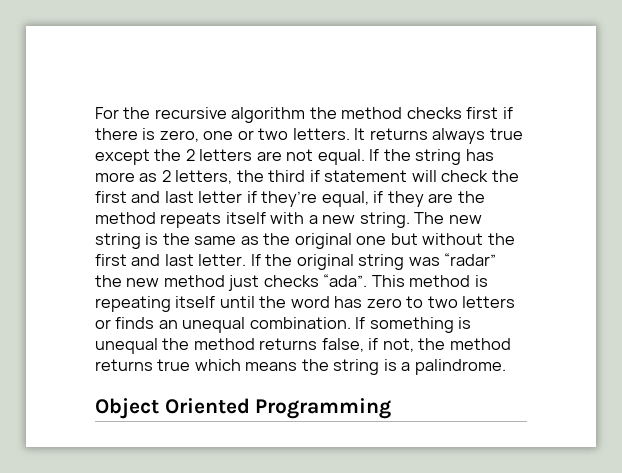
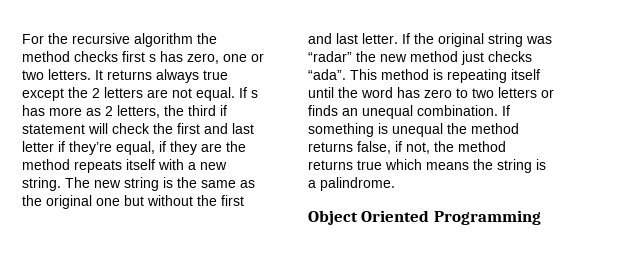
- For the recursive algorithm the method checks first if there is zero, one or two letters.
+ For the recursive algorithm the method checks first s has zero, one or two letters.
- If the string has more as 2 letters, the third if statement will check the first and last letter if they’re equal, if they are the method repeats itself with a new string.
+ If s has more as 2 letters, the third if statement will check the first and last letter if they’re equal, if they are the method repeats itself with a new string.

